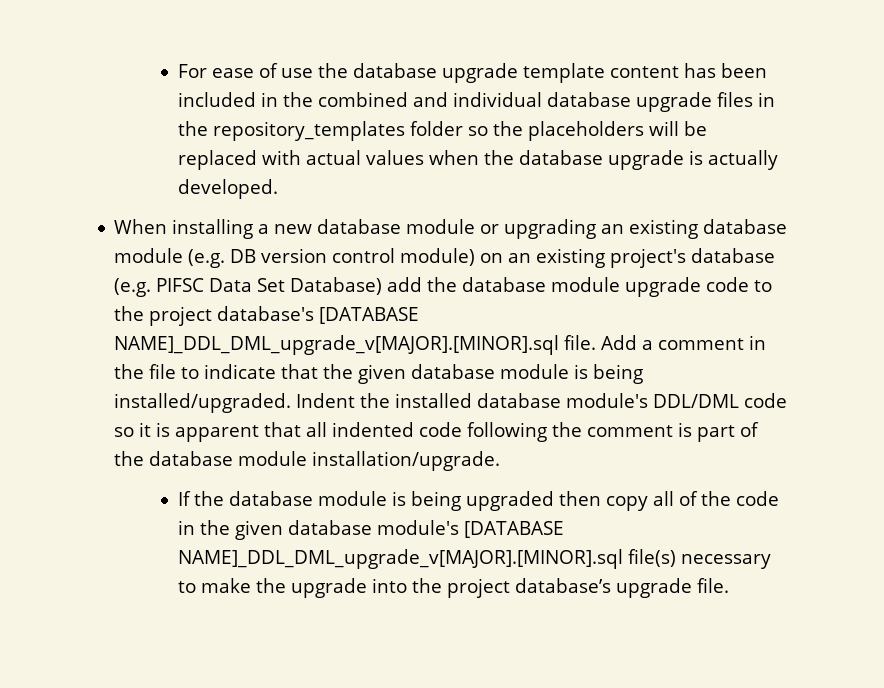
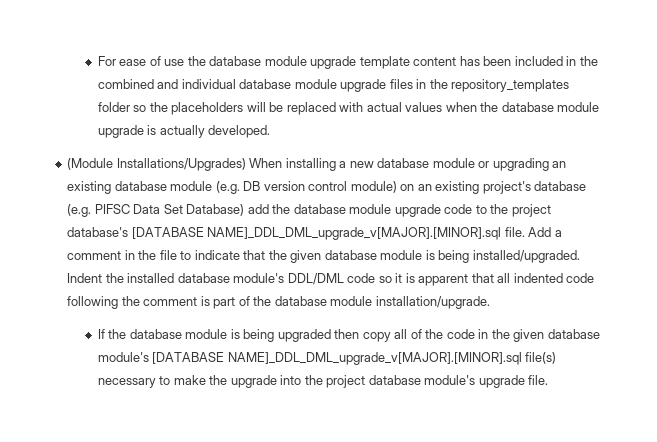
- For ease of use the database upgrade template content has been included in the combined and individual database upgrade files in the repository_templates folder so the placeholders will be replaced with actual values when the database upgrade is actually developed.
+ For ease of use the database module upgrade template content has been included in the combined and individual database module upgrade files in the repository_templates folder so the placeholders will be replaced with actual values when the database module upgrade is actually developed.
- When installing a new database module or upgrading an existing database module (e.g. DB version control module) on an existing project's database (e.g. PIFSC Data Set Database) add the database module upgrade code to the project database's [DATABASE NAME]_DDL_DML_upgrade_v[MAJOR].[MINOR].sql file.
+ (Module Installations/Upgrades) When installing a new database module or upgrading an existing database module (e.g. DB version control module) on an existing project's database (e.g. PIFSC Data Set Database) add the database module upgrade code to the project database's [DATABASE NAME]_DDL_DML_upgrade_v[MAJOR].[MINOR].sql file.
- If the database module is being upgraded then copy all of the code in the given database module's [DATABASE NAME]_DDL_DML_upgrade_v[MAJOR].[MINOR].sql file(s) necessary to make the upgrade into the project database’s upgrade file.
+ If the database module is being upgraded then copy all of the code in the given database module's [DATABASE NAME]_DDL_DML_upgrade_v[MAJOR].[MINOR].sql file(s) necessary to make the upgrade into the project database module's upgrade file.

